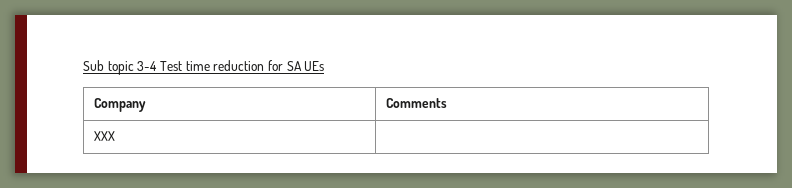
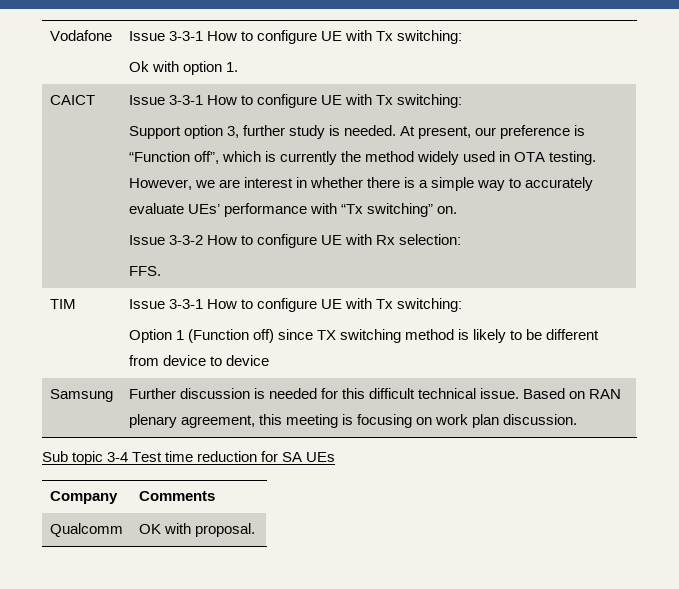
+ Vodafone | Issue 3-3-1 How to configure UE with Tx switching:
+ Ok with option 1.
+ CAICT | Issue 3-3-1 How to configure UE with Tx switching:
+ Support option 3, further study is needed. At present, our preference is “Function off”, which is currently the method widely used in OTA testing. However, we are interest in whether there is a simple way to accurately evaluate UEs’ performance with “Tx switching” on.
+ Issue 3-3-2 How to configure UE with Rx selection:
+ FFS.
+ TIM | Issue 3-3-1 How to configure UE with Tx switching:
+ Option 1 (Function off) since TX switching method is likely to be different from device to device
+ Samsung | Further discussion is needed for this difficult technical issue. Based on RAN plenary agreement, this meeting is focusing on work plan discussion.
- XXX |
+ Qualcomm | OK with proposal.

